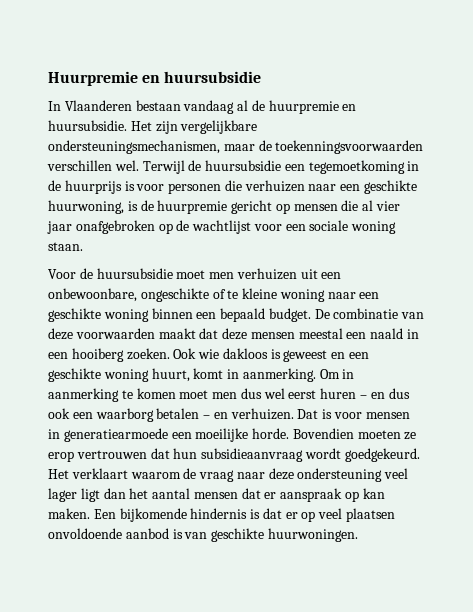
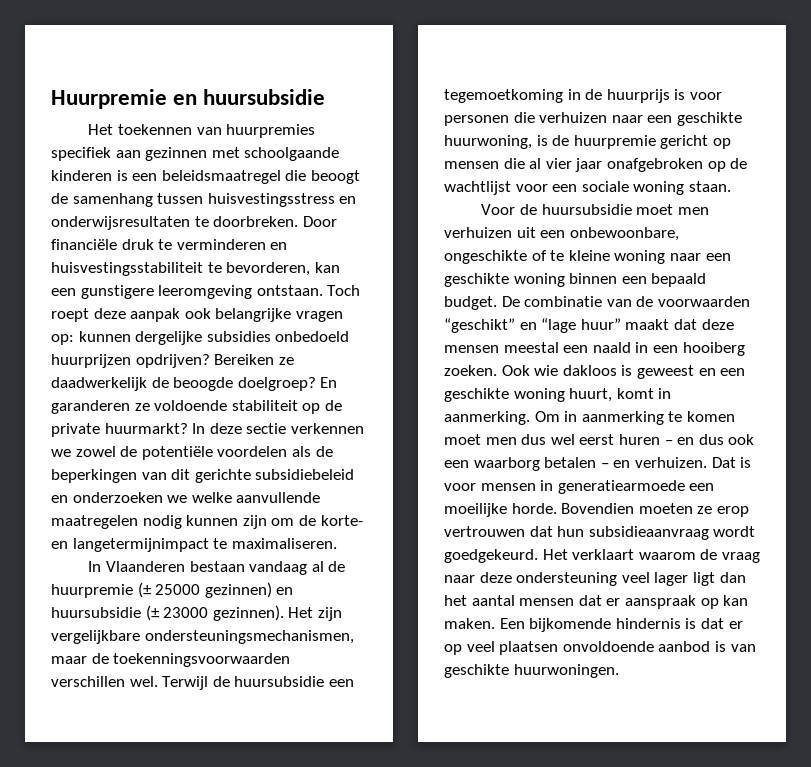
+ Het toekennen van huurpremies specifiek aan gezinnen met schoolgaande kinderen is een beleidsmaatregel die beoogt de samenhang tussen huisvestingsstress en onderwijsresultaten te doorbreken. Door financiële druk te verminderen en huisvestingsstabiliteit te bevorderen, kan een gunstigere leeromgeving ontstaan. Toch roept deze aanpak ook belangrijke vragen op: kunnen dergelijke subsidies onbedoeld huurprijzen opdrijven? Bereiken ze daadwerkelijk de beoogde doelgroep? En garanderen ze voldoende stabiliteit op de private huurmarkt? In deze sectie verkennen we zowel de potentiële voordelen als de beperkingen van dit gerichte subsidiebeleid en onderzoeken we welke aanvullende maatregelen nodig kunnen zijn om de korte- en langetermijnimpact te maximaliseren.
- In Vlaanderen bestaan vandaag al de huurpremie en huursubsidie.
+ In Vlaanderen bestaan vandaag al de huurpremie (± 25000 gezinnen) en huursubsidie (± 23000 gezinnen).
- De combinatie van deze voorwaarden maakt dat deze mensen meestal een naald in een hooiberg zoeken.
+ De combinatie van de voorwaarden “geschikt” en “lage huur” maakt dat deze mensen meestal een naald in een hooiberg zoeken.

